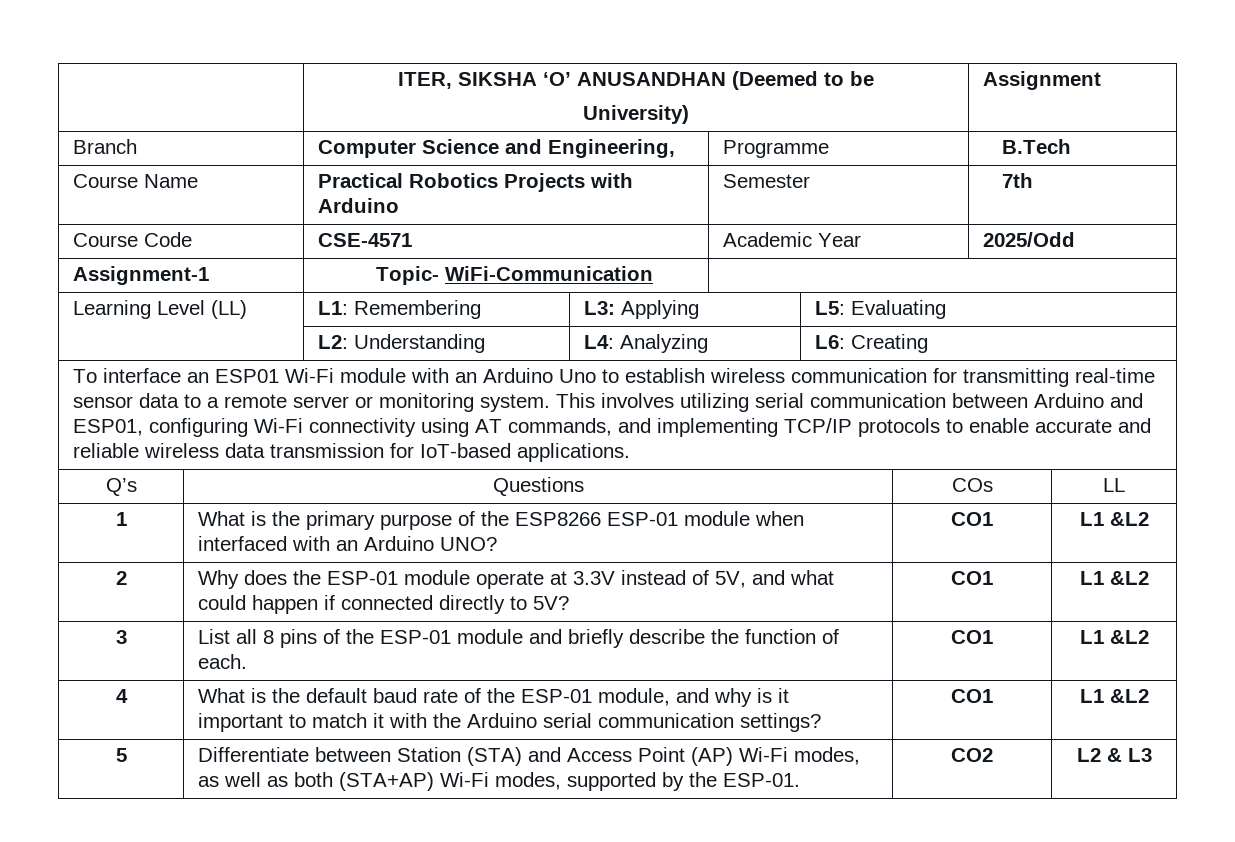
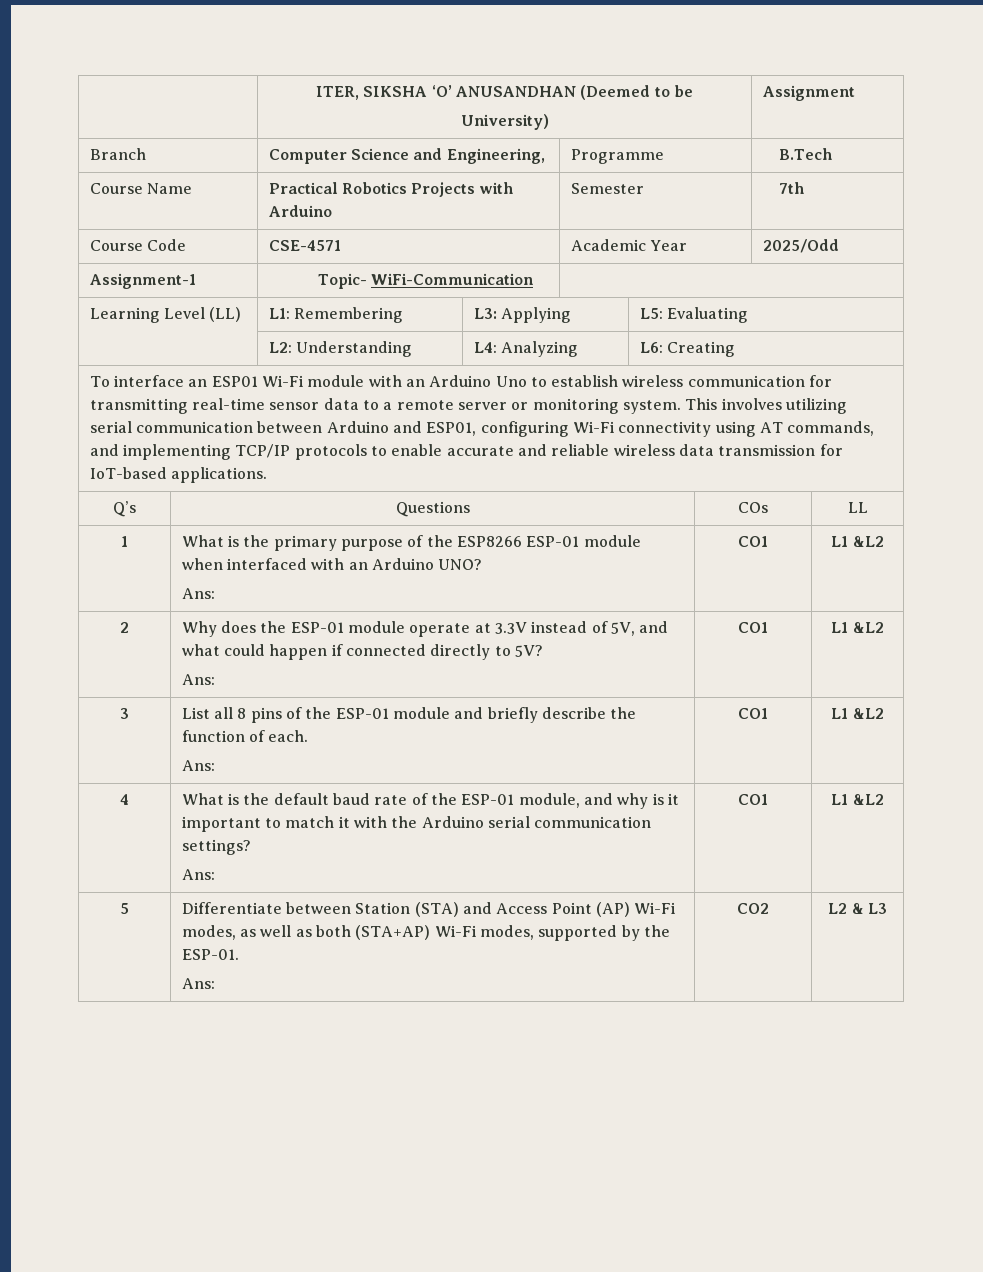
- 1 | What is the primary purpose of the ESP8266 ESP-01 module when interfaced with an Arduino UNO? | CO1 | L1 &L2
+ 1 | What is the primary purpose of the ESP8266 ESP-01 module when interfaced with an Arduino UNO?
+ Ans: | CO1 | L1 &L2
- 2 | Why does the ESP-01 module operate at 3.3V instead of 5V, and what could happen if connected directly to 5V? | CO1 | L1 &L2
+ 2 | Why does the ESP-01 module operate at 3.3V instead of 5V, and what could happen if connected directly to 5V?
+ Ans: | CO1 | L1 &L2
- 3 | List all 8 pins of the ESP-01 module and briefly describe the function of each. | CO1 | L1 &L2
+ 3 | List all 8 pins of the ESP-01 module and briefly describe the function of each.
+ Ans: | CO1 | L1 &L2
- 4 | What is the default baud rate of the ESP-01 module, and why is it important to match it with the Arduino serial communication settings? | CO1 | L1 &L2
+ 4 | What is the default baud rate of the ESP-01 module, and why is it important to match it with the Arduino serial communication settings?
+ Ans: | CO1 | L1 &L2
- 5 | Differentiate between Station (STA) and Access Point (AP) Wi-Fi modes, as well as both (STA+AP) Wi-Fi modes, supported by the ESP-01. | CO2 | L2 & L3
+ 5 | Differentiate between Station (STA) and Access Point (AP) Wi-Fi modes, as well as both (STA+AP) Wi-Fi modes, supported by the ESP-01.
+ Ans: | CO2 | L2 & L3

